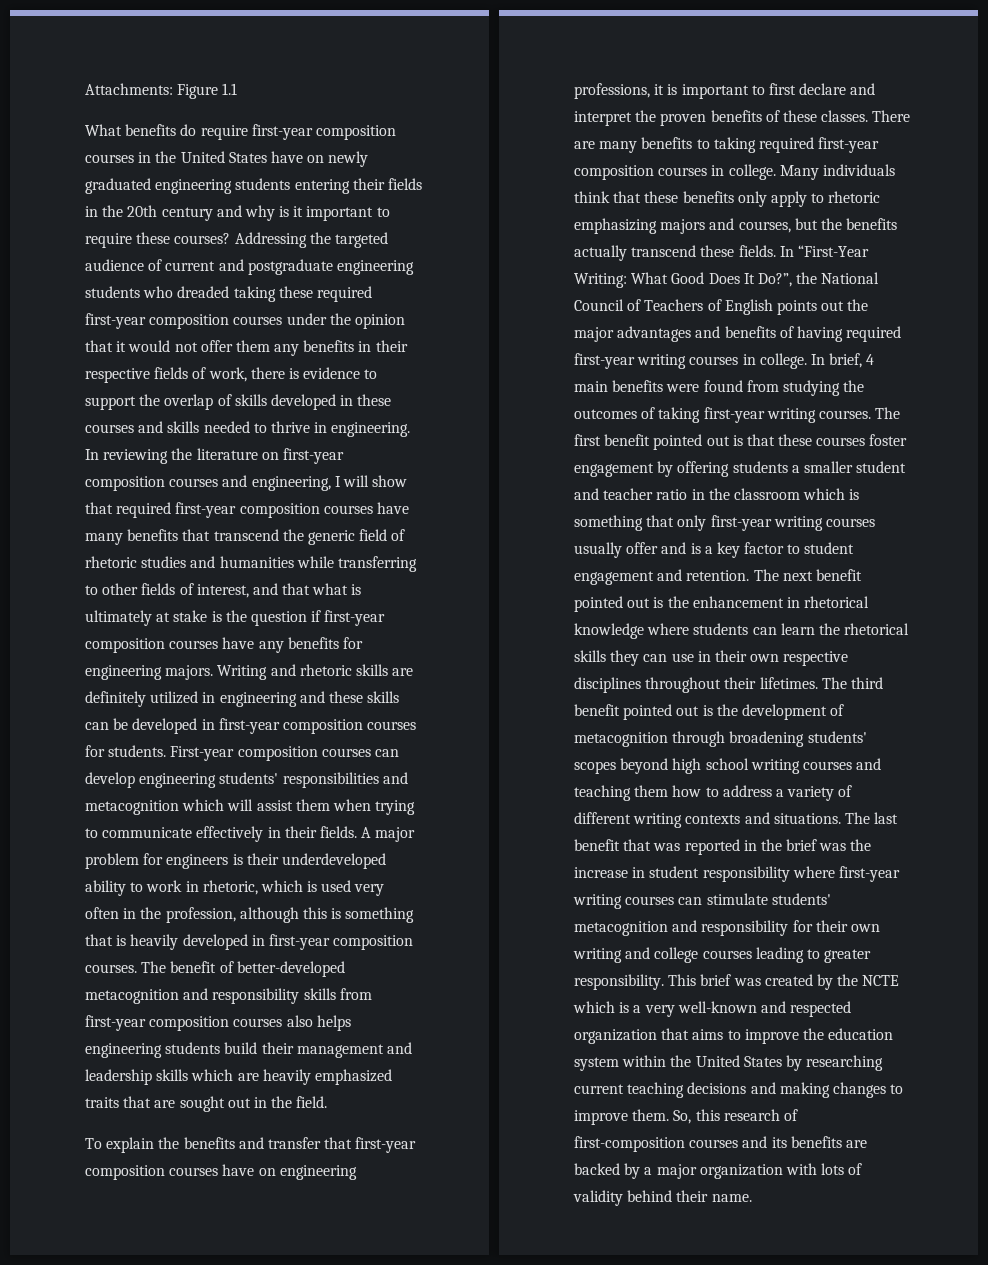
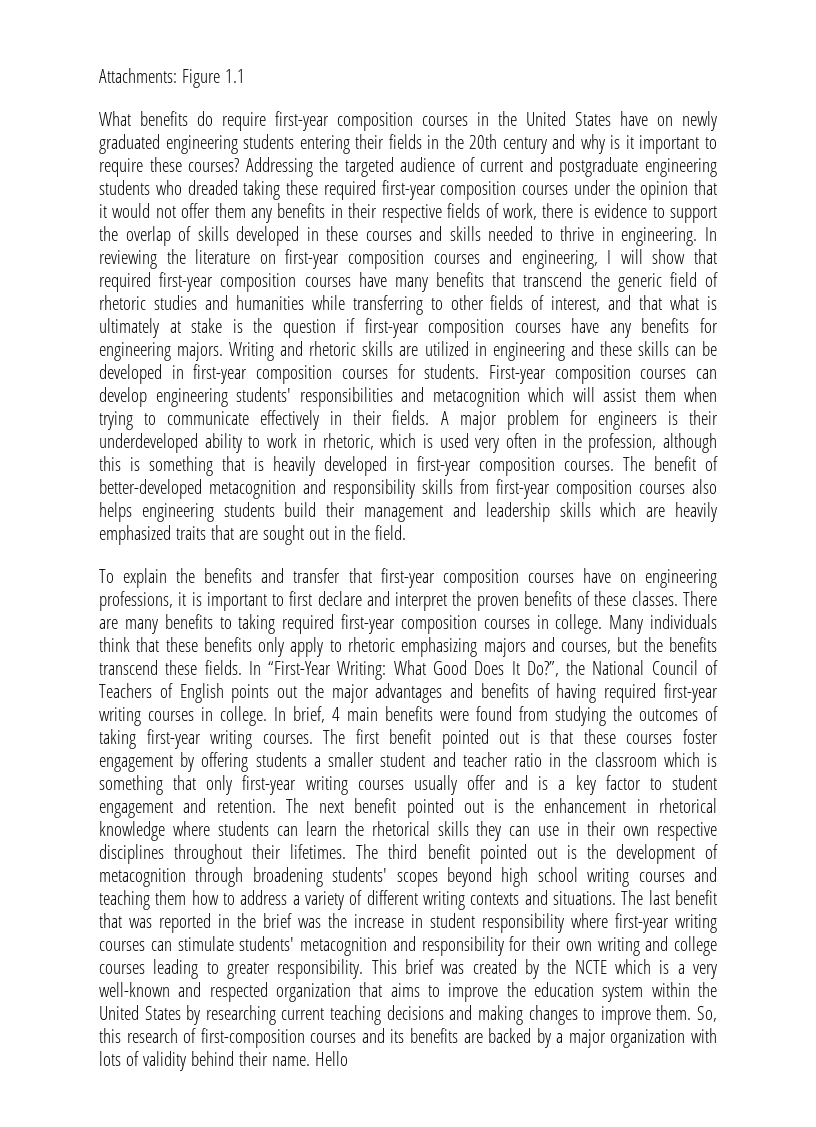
- Writing and rhetoric skills are definitely utilized in engineering and these skills can be developed in first-year composition courses for students.
+ Writing and rhetoric skills are utilized in engineering and these skills can be developed in first-year composition courses for students.
- Many individuals think that these benefits only apply to rhetoric emphasizing majors and courses, but the benefits actually transcend these fields.
+ Many individuals think that these benefits only apply to rhetoric emphasizing majors and courses, but the benefits transcend these fields.
+ Hello

